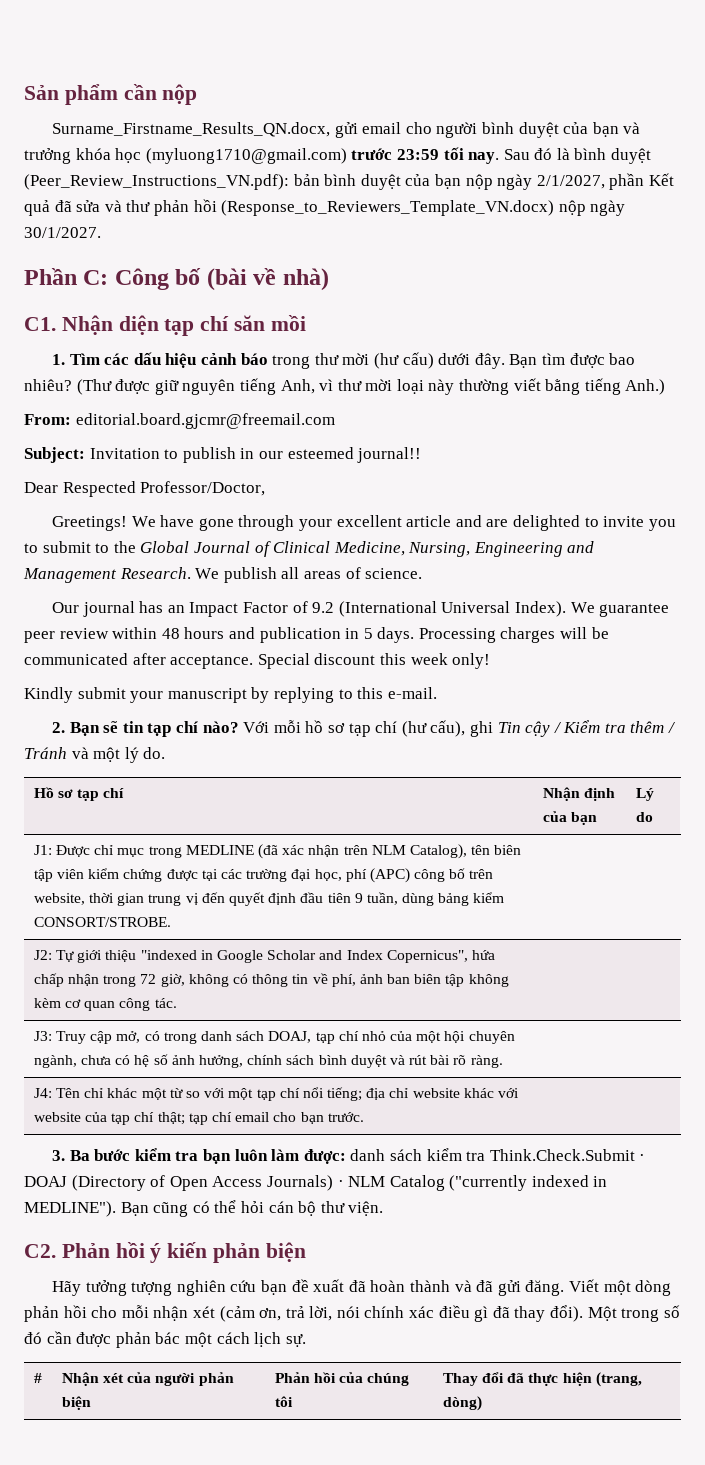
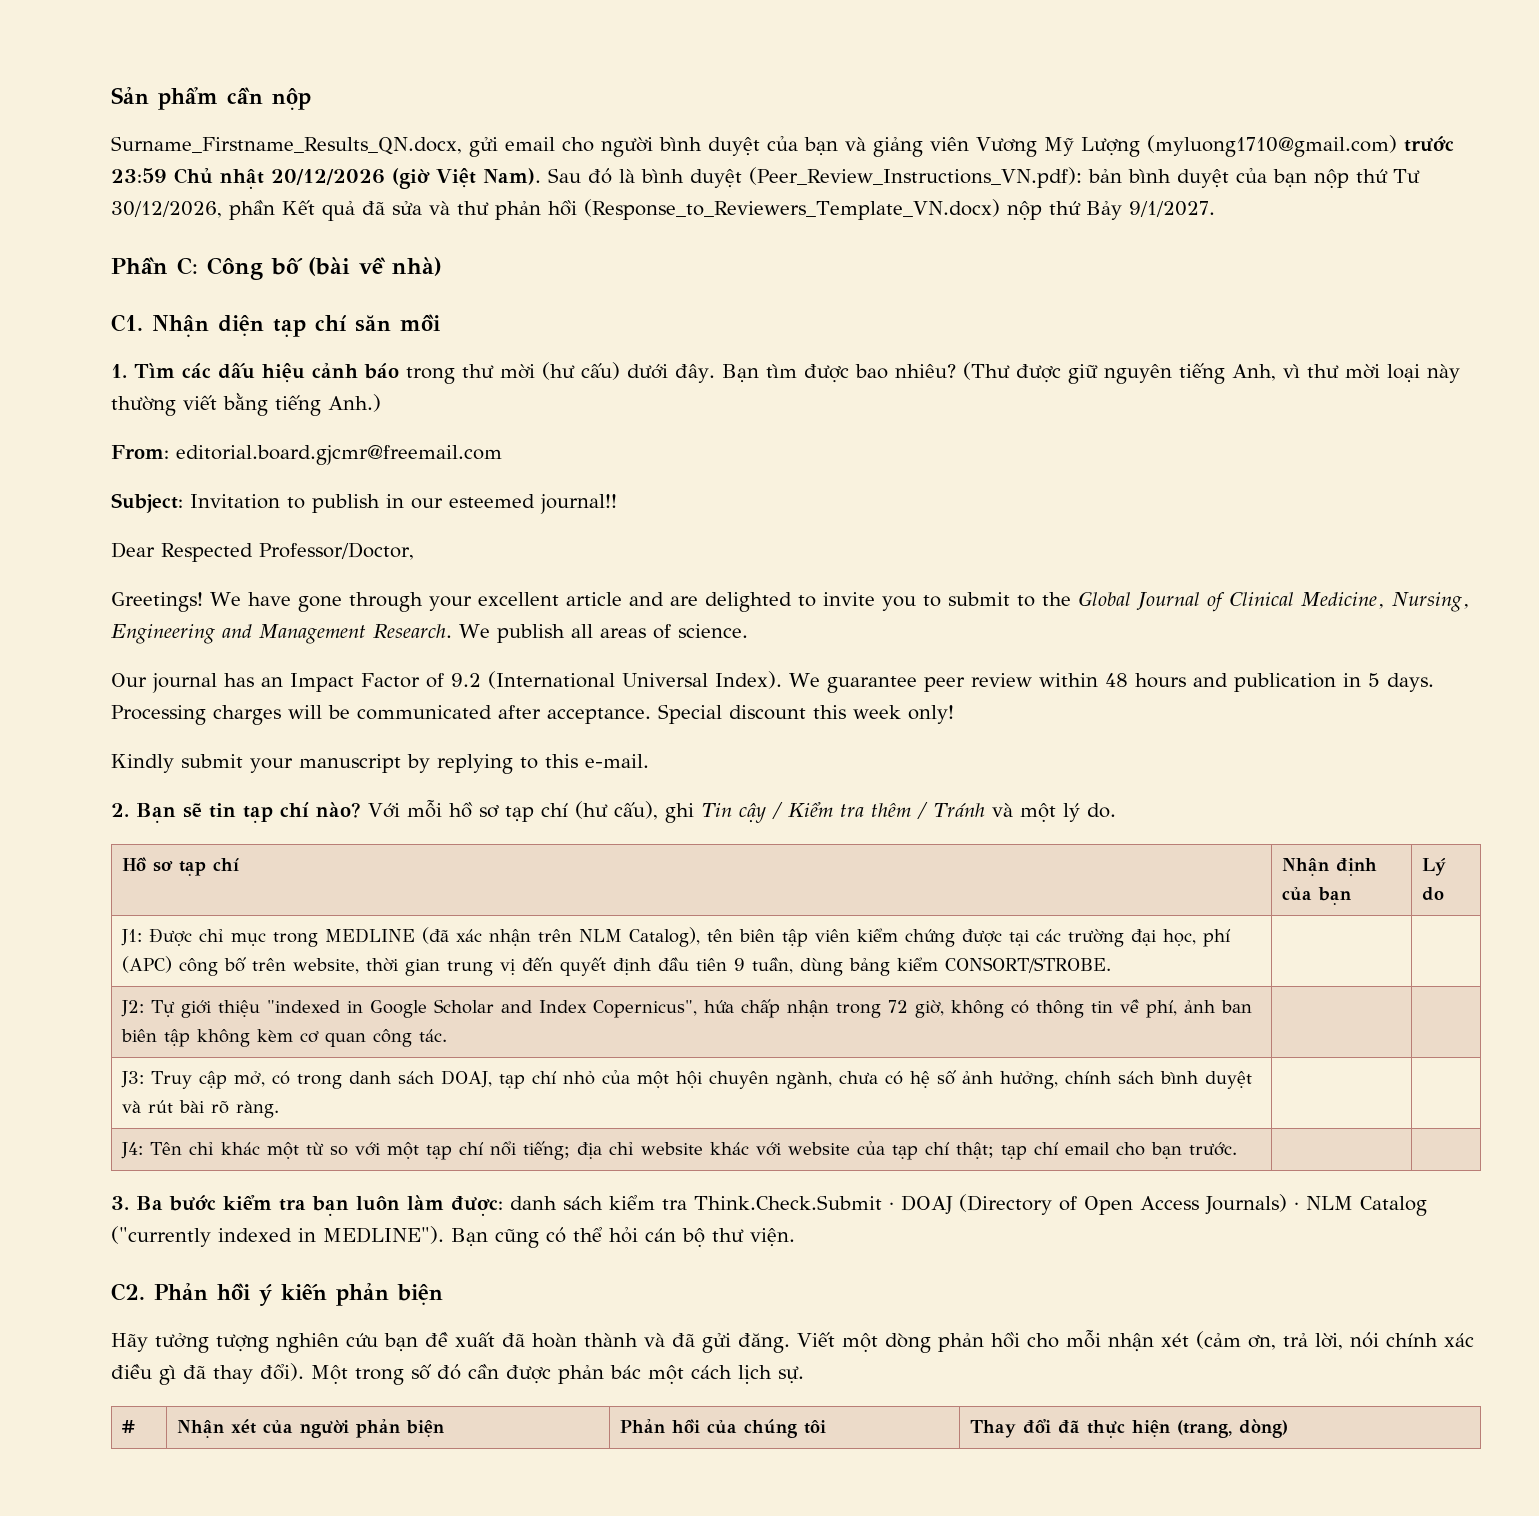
- Surname_Firstname_Results_QN.docx, gửi email cho người bình duyệt của bạn và trưởng khóa học (myluong1710@gmail.com) trước 23:59 tối nay.
+ Surname_Firstname_Results_QN.docx, gửi email cho người bình duyệt của bạn và giảng viên Vương Mỹ Lượng (myluong1710@gmail.com) trước 23:59 Chủ nhật 20/12/2026 (giờ Việt Nam).
- Sau đó là bình duyệt (Peer_Review_Instructions_VN.pdf): bản bình duyệt của bạn nộp ngày 2/1/2027, phần Kết quả đã sửa và thư phản hồi (Response_to_Reviewers_Template_VN.docx) nộp ngày 30/1/2027.
+ Sau đó là bình duyệt (Peer_Review_Instructions_VN.pdf): bản bình duyệt của bạn nộp thứ Tư 30/12/2026, phần Kết quả đã sửa và thư phản hồi (Response_to_Reviewers_Template_VN.docx) nộp thứ Bảy 9/1/2027.

